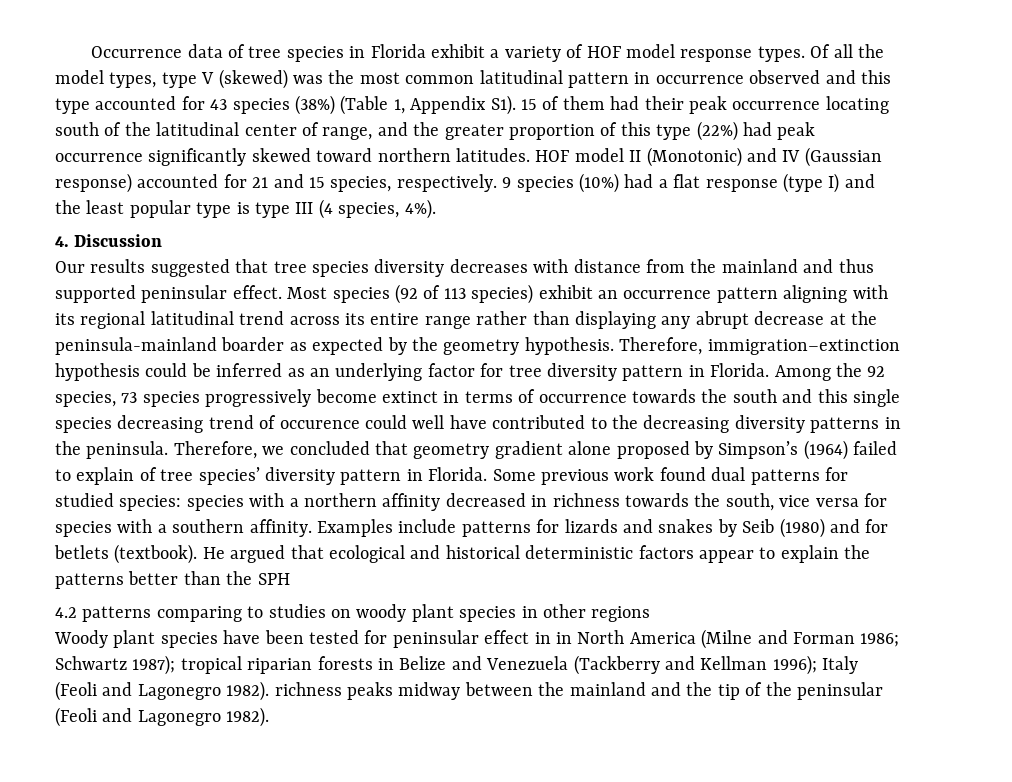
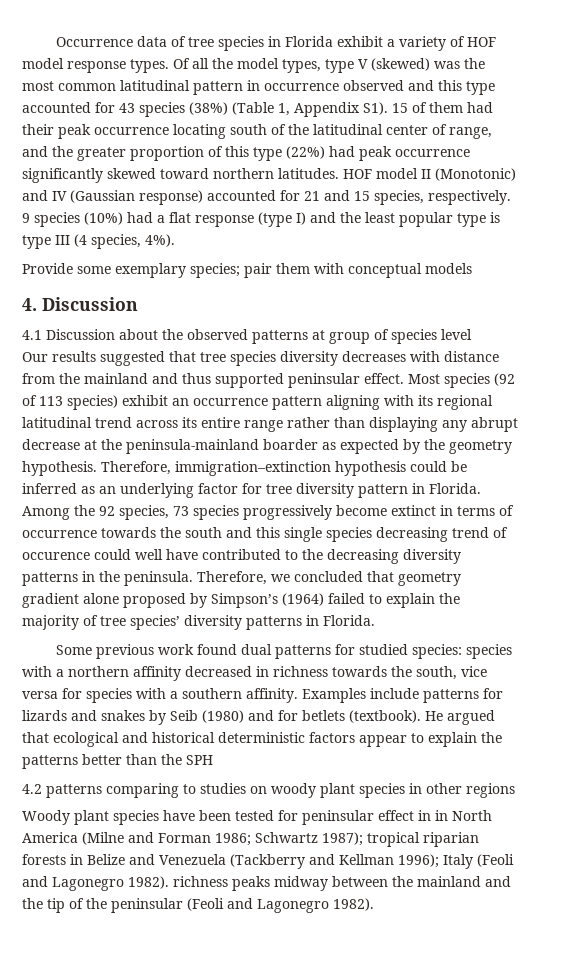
+ Provide some exemplary species; pair them with conceptual models
  4. Discussion
+ 4.1 Discussion about the observed patterns at group of species level
- Therefore, we concluded that geometry gradient alone proposed by Simpson’s (1964) failed to explain of tree species’ diversity pattern in Florida. Some previous work found dual patterns for studied species: species with a northern affinity decreased in richness towards the south, vice versa for species with a southern affinity.
+ Therefore, we concluded that geometry gradient alone proposed by Simpson’s (1964) failed to explain the majority of tree species’ diversity patterns in Florida.
+ Some previous work found dual patterns for studied species: species with a northern affinity decreased in richness towards the south, vice versa for species with a southern affinity.

